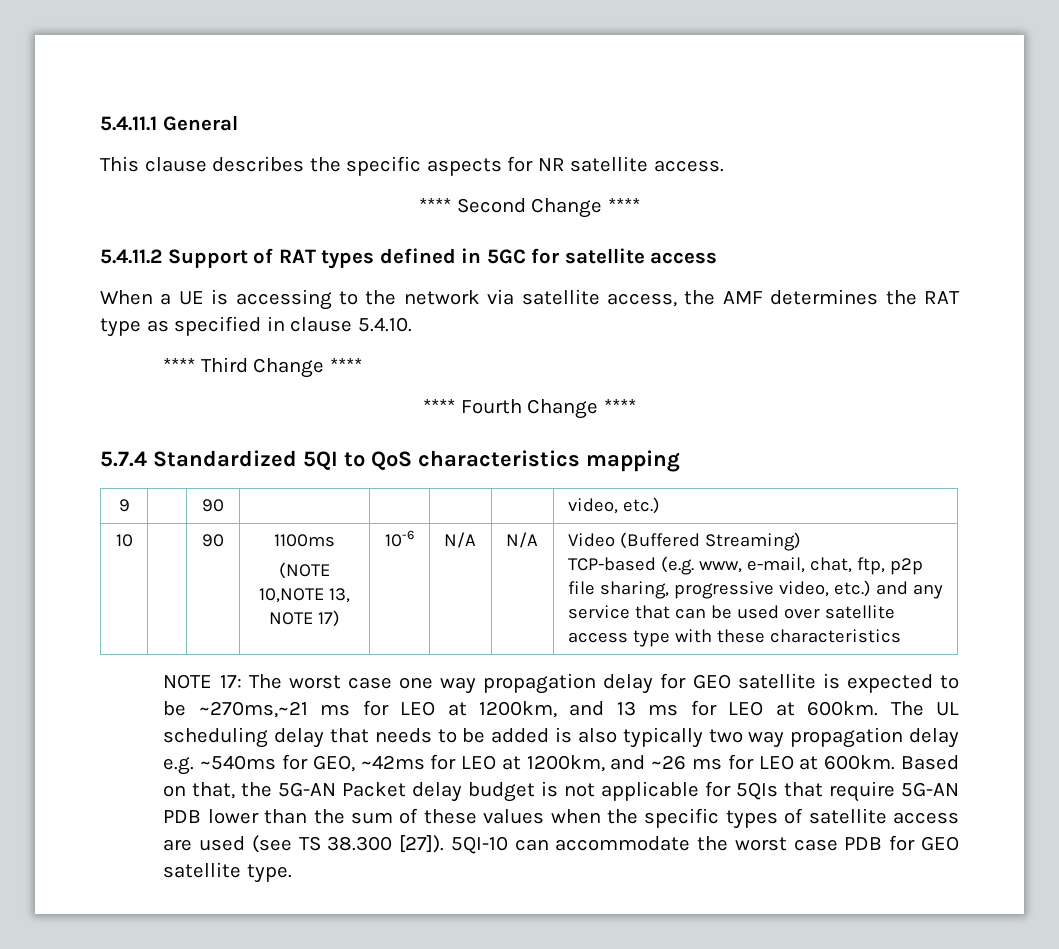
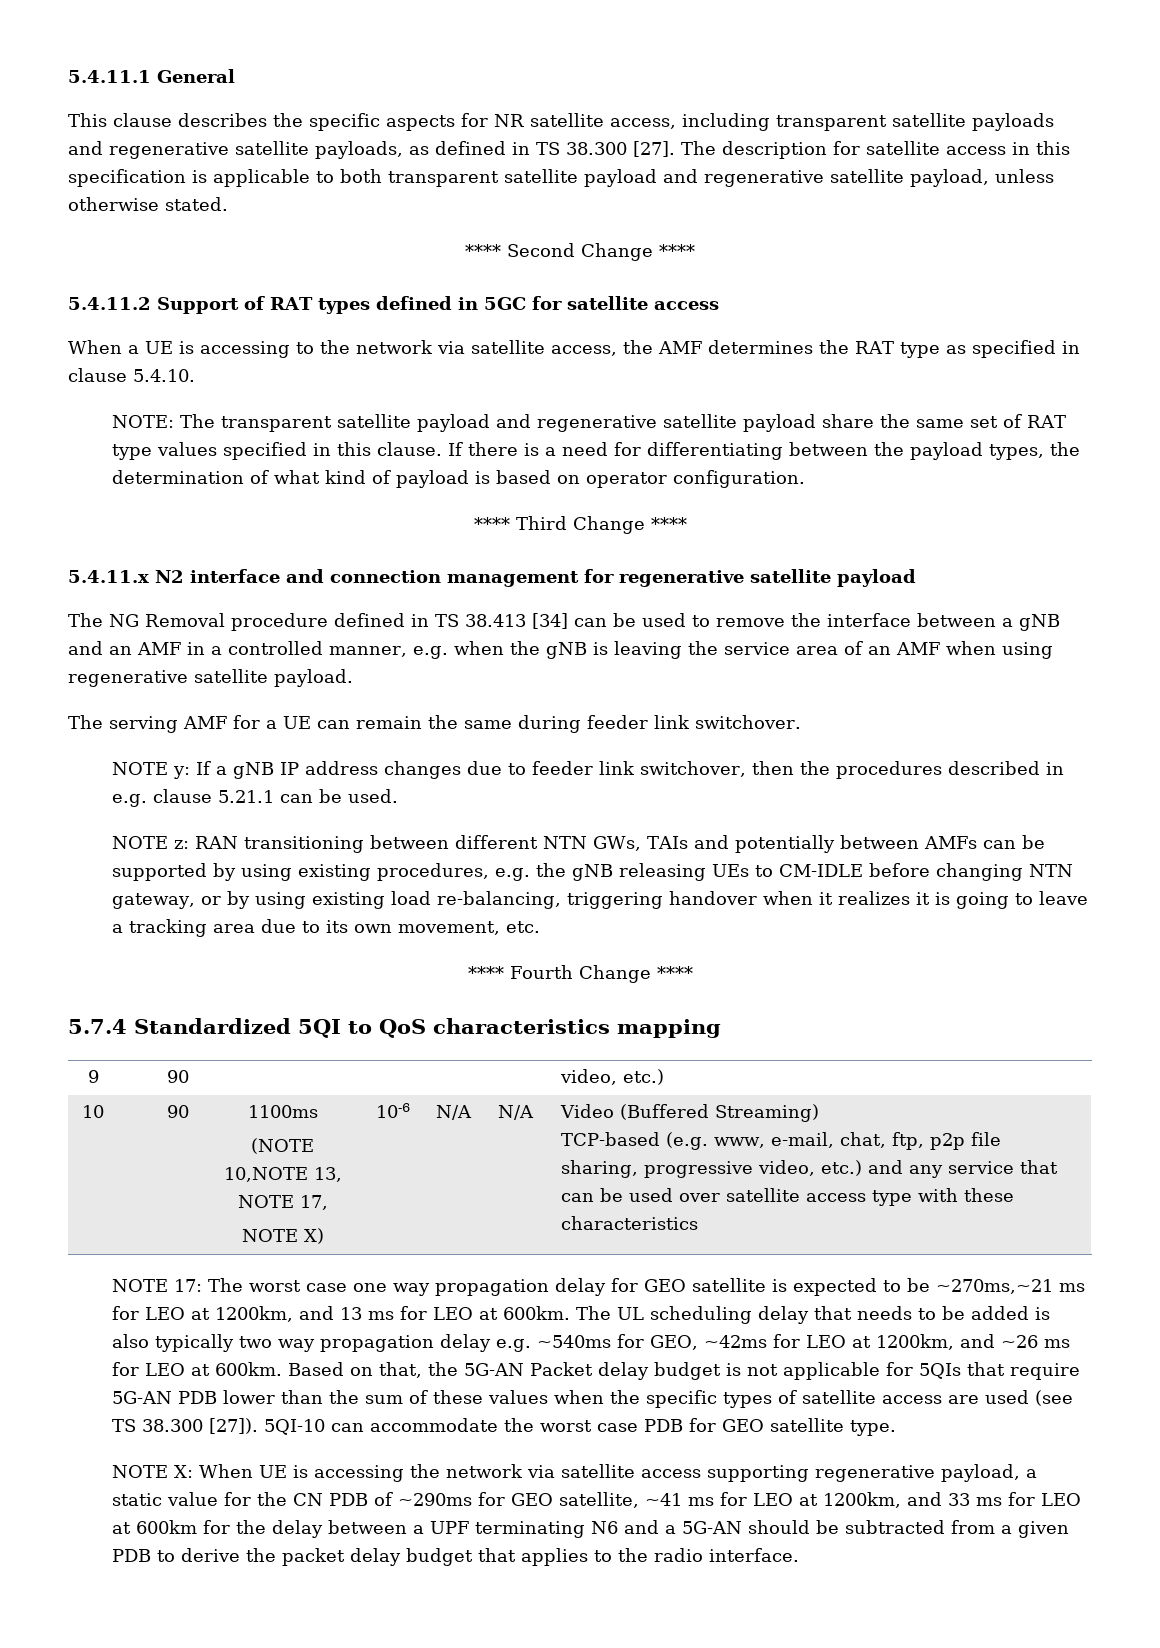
- This clause describes the specific aspects for NR satellite access.
+ This clause describes the specific aspects for NR satellite access, including transparent satellite payloads and regenerative satellite payloads, as defined in TS 38.300 [27]. The description for satellite access in this specification is applicable to both transparent satellite payload and regenerative satellite payload, unless otherwise stated.
+ NOTE: The transparent satellite payload and regenerative satellite payload share the same set of RAT type values specified in this clause. If there is a need for differentiating between the payload types, the determination of what kind of payload is based on operator configuration.
  **** Third Change ****
+ 5.4.11.x N2 interface and connection management for regenerative satellite payload
+ The NG Removal procedure defined in TS 38.413 [34] can be used to remove the interface between a gNB and an AMF in a controlled manner, e.g. when the gNB is leaving the service area of an AMF when using regenerative satellite payload.
+ The serving AMF for a UE can remain the same during feeder link switchover.
+ NOTE y: If a gNB IP address changes due to feeder link switchover, then the procedures described in e.g. clause 5.21.1 can be used.
+ NOTE z: RAN transitioning between different NTN GWs, TAIs and potentially between AMFs can be supported by using existing procedures, e.g. the gNB releasing UEs to CM-IDLE before changing NTN gateway, or by using existing load re-balancing, triggering handover when it realizes it is going to leave a tracking area due to its own movement, etc.
- (NOTE 10,NOTE 13, NOTE 17)
+ (NOTE 10,NOTE 13, NOTE 17,
+ NOTE X)
+ NOTE X: When UE is accessing the network via satellite access supporting regenerative payload, a static value for the CN PDB of ~290ms for GEO satellite, ~41 ms for LEO at 1200km, and 33 ms for LEO at 600km for the delay between a UPF terminating N6 and a 5G-AN should be subtracted from a given PDB to derive the packet delay budget that applies to the radio interface.

